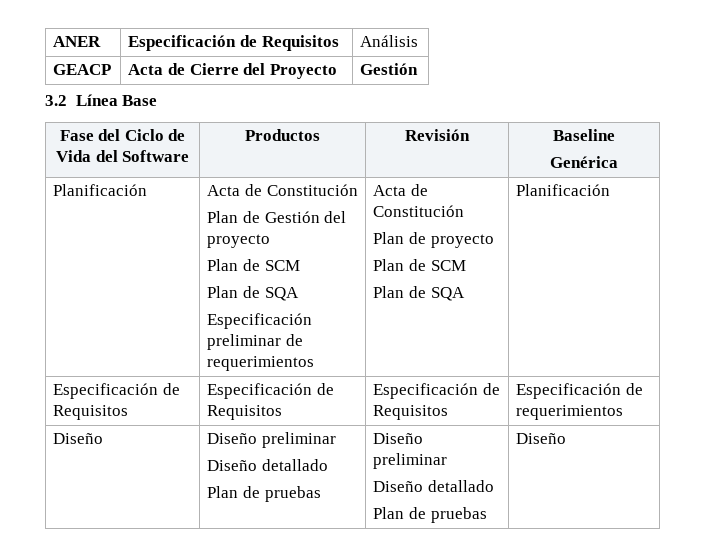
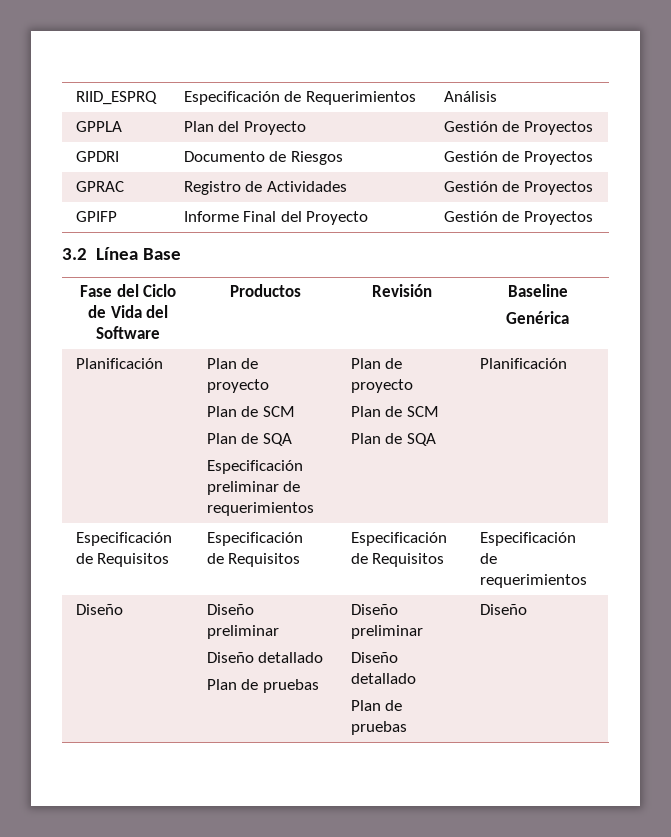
- ANER | Especificación de Requisitos | Análisis
+ RIID_ESPRQ | Especificación de Requerimientos | Análisis
- GEACP | Acta de Cierre del Proyecto | Gestión
+ GPPLA | Plan del Proyecto | Gestión de Proyectos
+ GPDRI | Documento de Riesgos | Gestión de Proyectos
+ GPRAC | Registro de Actividades | Gestión de Proyectos
+ GPIFP | Informe Final del Proyecto | Gestión de Proyectos
- Planificación | Acta de Constitución
- Plan de Gestión del proyecto
+ Planificación | Plan de proyecto
  Plan de SCM
  Plan de SQA
- Especificación preliminar de requerimientos | Acta de Constitución
- Plan de proyecto
+ Especificación preliminar de requerimientos | Plan de proyecto

